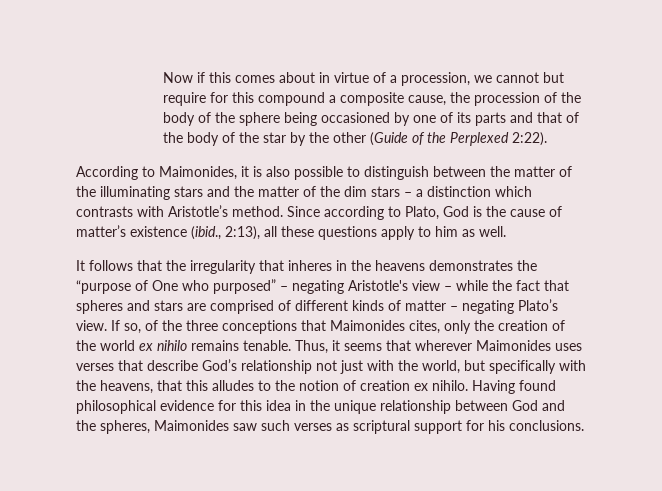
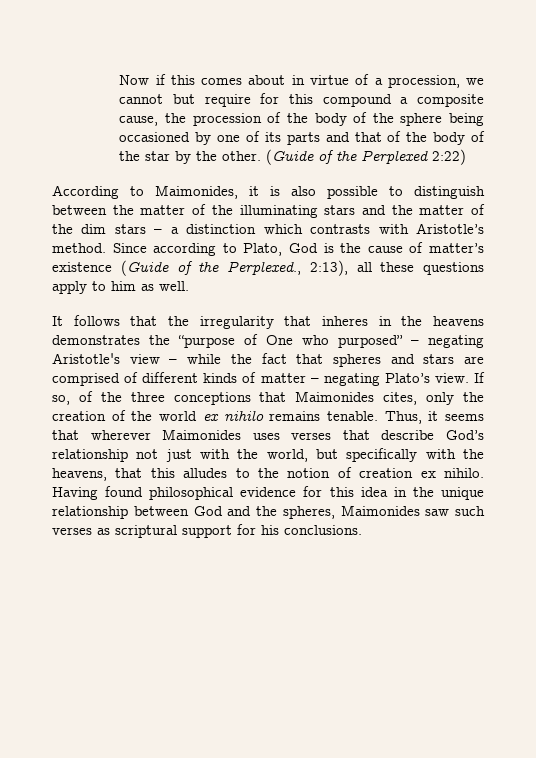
- Now if this comes about in virtue of a procession, we cannot but require for this compound a composite cause, the procession of the body of the sphere being occasioned by one of its parts and that of the body of the star by the other (Guide of the Perplexed 2:22).
+ Now if this comes about in virtue of a procession, we cannot but require for this compound a composite cause, the procession of the body of the sphere being occasioned by one of its parts and that of the body of the star by the other. (Guide of the Perplexed 2:22)
- Since according to Plato, God is the cause of matter’s existence (ibid., 2:13), all these questions apply to him as well.
+ Since according to Plato, God is the cause of matter’s existence (Guide of the Perplexed., 2:13), all these questions apply to him as well.

